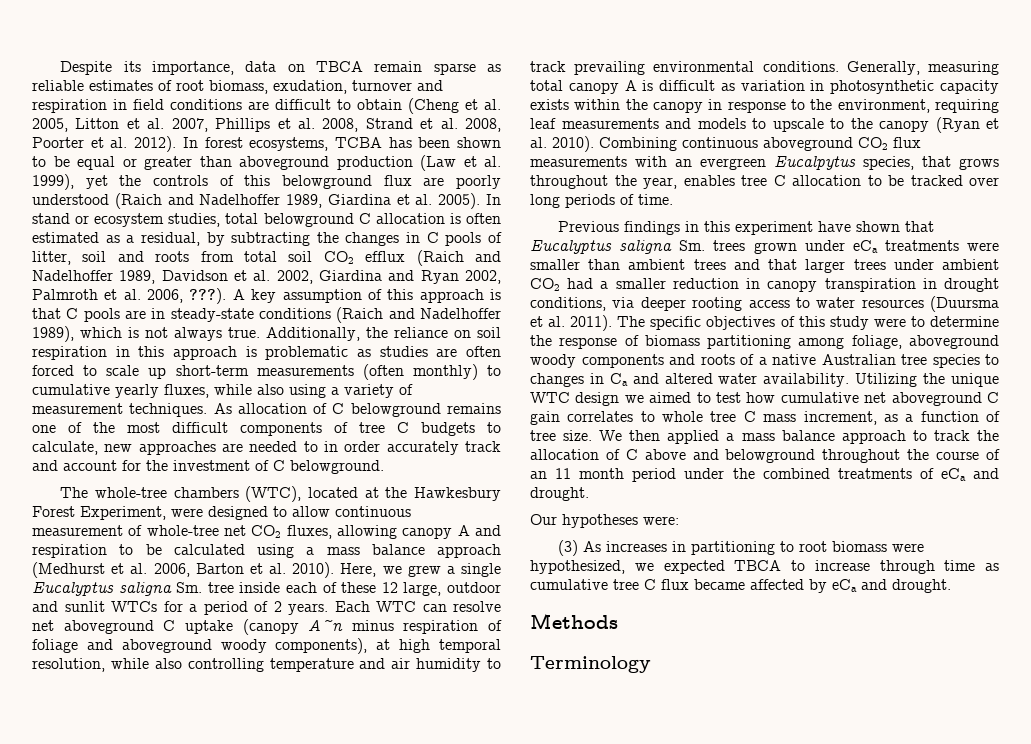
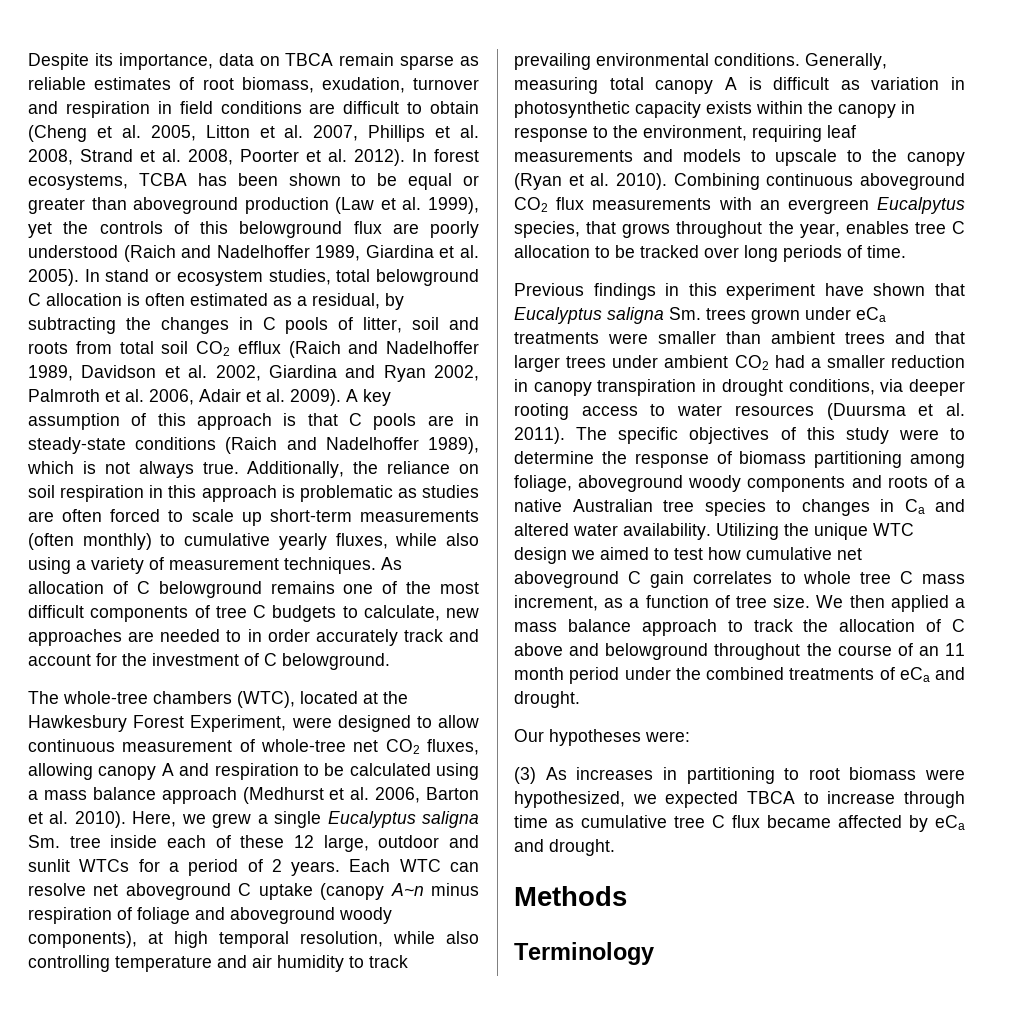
- In stand or ecosystem studies, total belowground C allocation is often estimated as a residual, by subtracting the changes in C pools of litter, soil and roots from total soil CO2 efflux (Raich and Nadelhoffer 1989, Davidson et al. 2002, Giardina and Ryan 2002, Palmroth et al. 2006, ???).
+ In stand or ecosystem studies, total belowground C allocation is often estimated as a residual, by subtracting the changes in C pools of litter, soil and roots from total soil CO2 efflux (Raich and Nadelhoffer 1989, Davidson et al. 2002, Giardina and Ryan 2002, Palmroth et al. 2006, Adair et al. 2009).

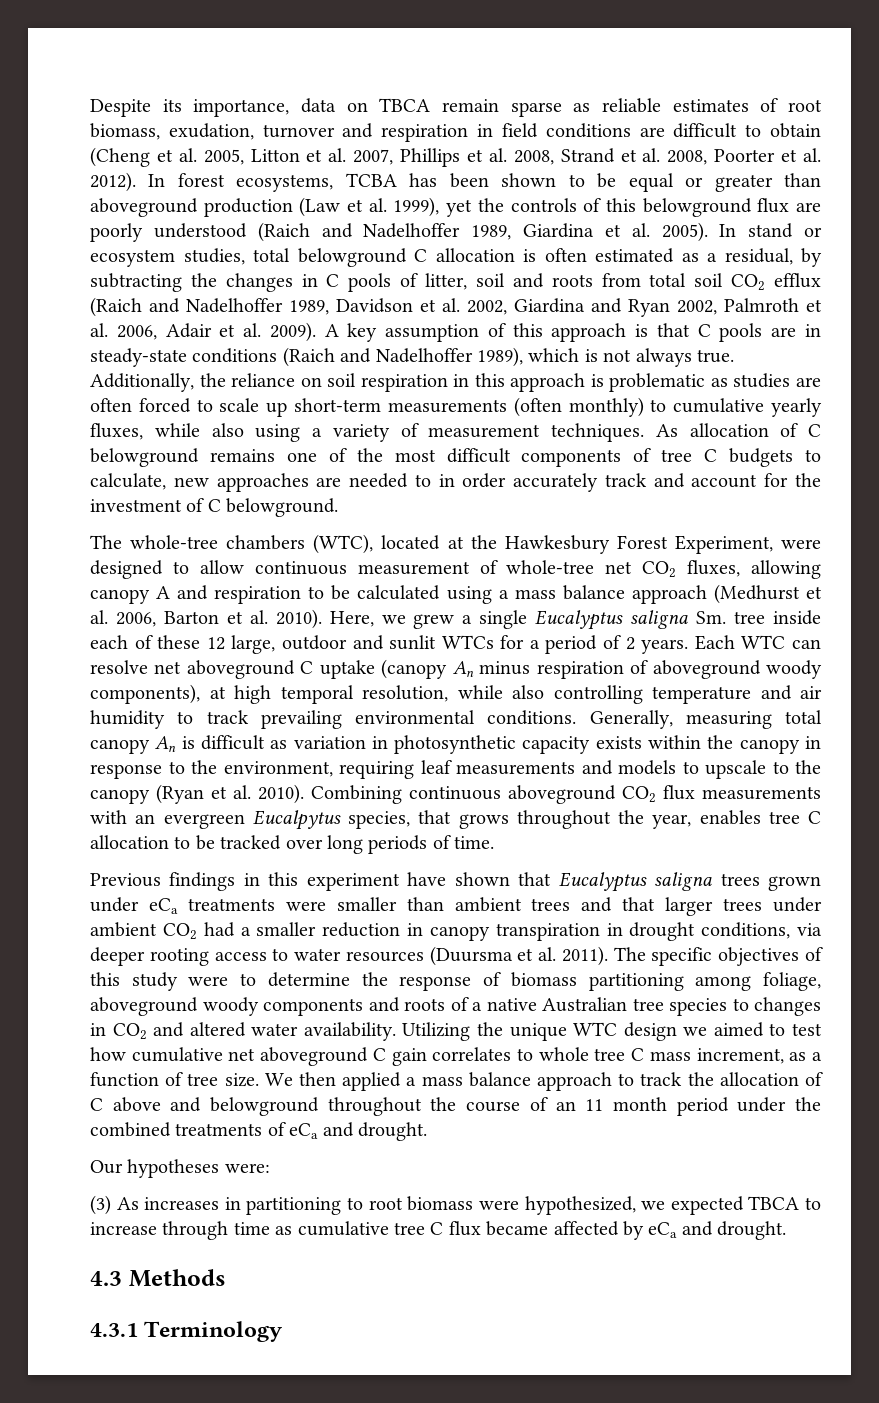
- Each WTC can resolve net aboveground C uptake (canopy A~n minus respiration of foliage and aboveground woody components), at high temporal resolution, while also controlling temperature and air humidity to track prevailing environmental conditions.
+ Each WTC can resolve net aboveground C uptake (canopy An minus respiration of aboveground woody components), at high temporal resolution, while also controlling temperature and air humidity to track prevailing environmental conditions.
- Generally, measuring total canopy A is difficult as variation in photosynthetic capacity exists within the canopy in response to the environment, requiring leaf measurements and models to upscale to the canopy (Ryan et al. 2010).
+ Generally, measuring total canopy An is difficult as variation in photosynthetic capacity exists within the canopy in response to the environment, requiring leaf measurements and models to upscale to the canopy (Ryan et al. 2010).
- Previous findings in this experiment have shown that Eucalyptus saligna Sm. trees grown under eCa treatments were smaller than ambient trees and that larger trees under ambient CO2 had a smaller reduction in canopy transpiration in drought conditions, via deeper rooting access to water resources (Duursma et al. 2011).
+ Previous findings in this experiment have shown that Eucalyptus saligna trees grown under eCa treatments were smaller than ambient trees and that larger trees under ambient CO2 had a smaller reduction in canopy transpiration in drought conditions, via deeper rooting access to water resources (Duursma et al. 2011).
- The specific objectives of this study were to determine the response of biomass partitioning among foliage, aboveground woody components and roots of a native Australian tree species to changes in Ca and altered water availability.
+ The specific objectives of this study were to determine the response of biomass partitioning among foliage, aboveground woody components and roots of a native Australian tree species to changes in CO2 and altered water availability.
- Methods
+ 4.3 Methods
- Terminology
+ 4.3.1 Terminology

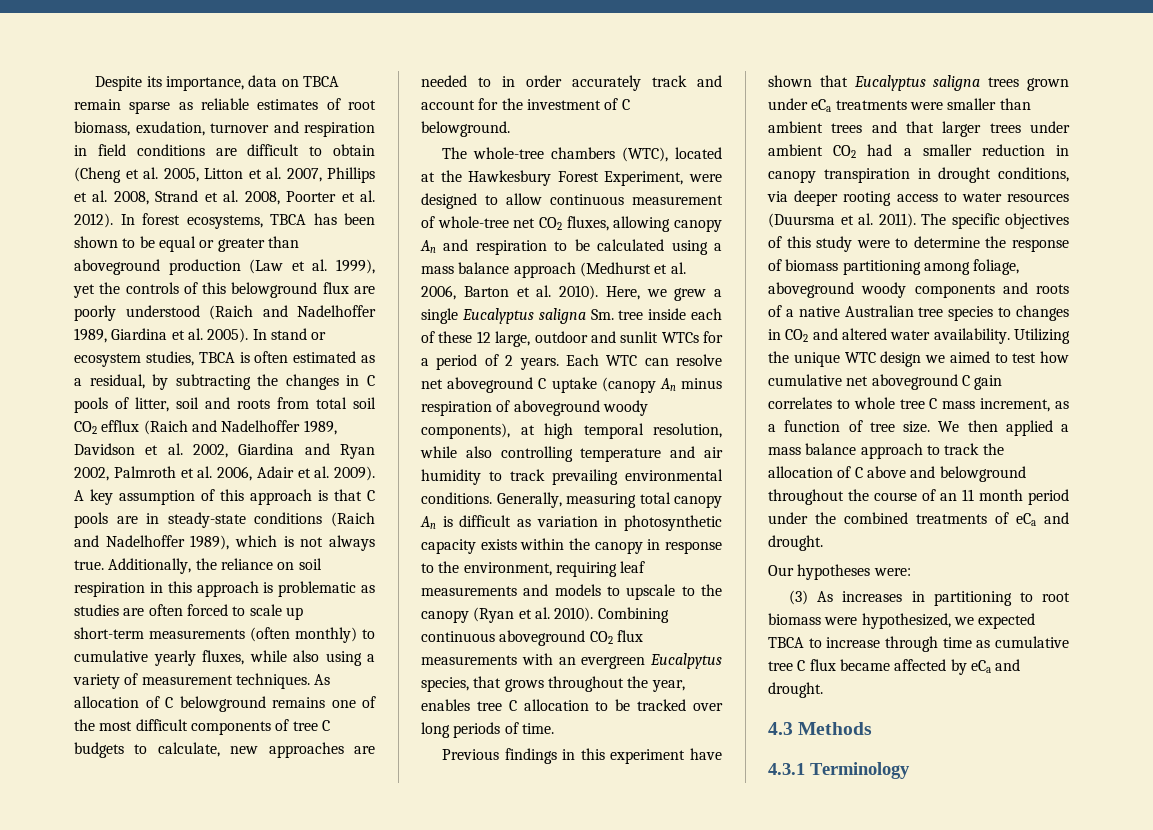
- In forest ecosystems, TCBA has been shown to be equal or greater than aboveground production (Law et al. 1999), yet the controls of this belowground flux are poorly understood (Raich and Nadelhoffer 1989, Giardina et al. 2005).
+ In forest ecosystems, TBCA has been shown to be equal or greater than aboveground production (Law et al. 1999), yet the controls of this belowground flux are poorly understood (Raich and Nadelhoffer 1989, Giardina et al. 2005).
- In stand or ecosystem studies, total belowground C allocation is often estimated as a residual, by subtracting the changes in C pools of litter, soil and roots from total soil CO2 efflux (Raich and Nadelhoffer 1989, Davidson et al. 2002, Giardina and Ryan 2002, Palmroth et al. 2006, Adair et al. 2009).
+ In stand or ecosystem studies, TBCA is often estimated as a residual, by subtracting the changes in C pools of litter, soil and roots from total soil CO2 efflux (Raich and Nadelhoffer 1989, Davidson et al. 2002, Giardina and Ryan 2002, Palmroth et al. 2006, Adair et al. 2009).
- The whole-tree chambers (WTC), located at the Hawkesbury Forest Experiment, were designed to allow continuous measurement of whole-tree net CO2 fluxes, allowing canopy A and respiration to be calculated using a mass balance approach (Medhurst et al. 2006, Barton et al. 2010).
+ The whole-tree chambers (WTC), located at the Hawkesbury Forest Experiment, were designed to allow continuous measurement of whole-tree net CO2 fluxes, allowing canopy An and respiration to be calculated using a mass balance approach (Medhurst et al. 2006, Barton et al. 2010).

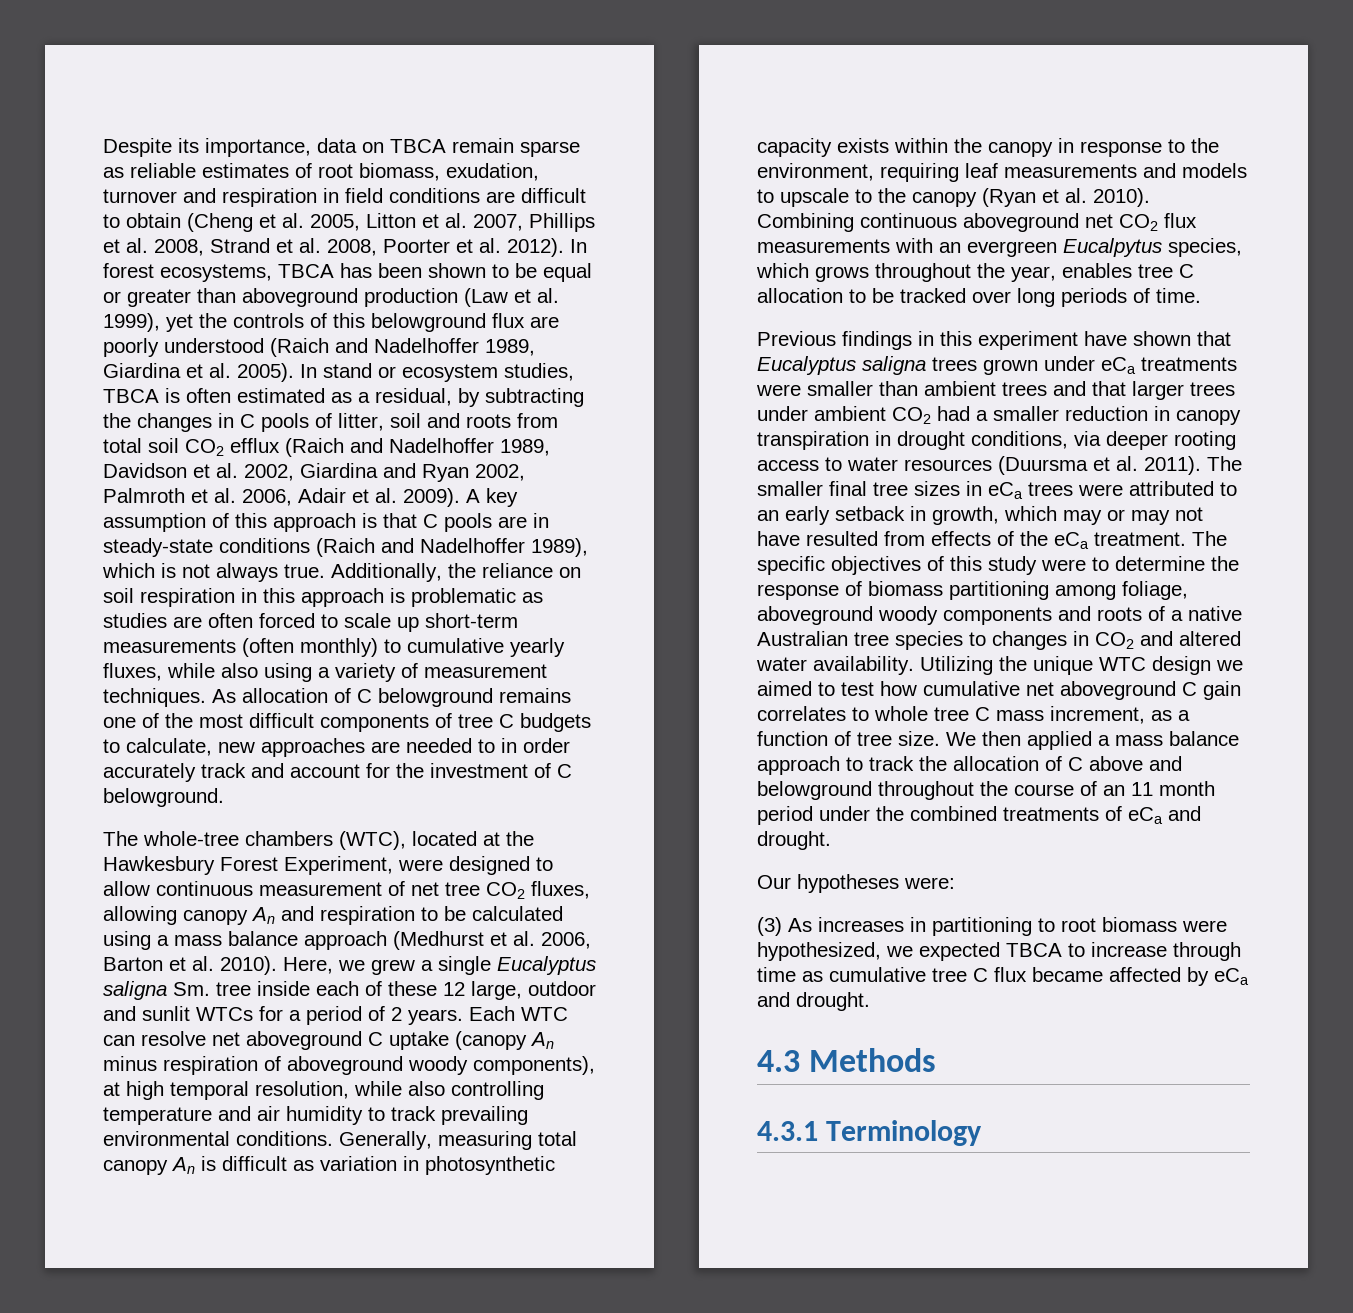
- The whole-tree chambers (WTC), located at the Hawkesbury Forest Experiment, were designed to allow continuous measurement of whole-tree net CO2 fluxes, allowing canopy An and respiration to be calculated using a mass balance approach (Medhurst et al. 2006, Barton et al. 2010).
+ The whole-tree chambers (WTC), located at the Hawkesbury Forest Experiment, were designed to allow continuous measurement of net tree CO2 fluxes, allowing canopy An and respiration to be calculated using a mass balance approach (Medhurst et al. 2006, Barton et al. 2010).
- Combining continuous aboveground CO2 flux measurements with an evergreen Eucalpytus species, that grows throughout the year, enables tree C allocation to be tracked over long periods of time.
+ Combining continuous aboveground net CO2 flux measurements with an evergreen Eucalpytus species, which grows throughout the year, enables tree C allocation to be tracked over long periods of time.
- The specific objectives of this study were to determine the response of biomass partitioning among foliage, aboveground woody components and roots of a native Australian tree species to changes in CO2 and altered water availability.
+ The smaller final tree sizes in eCa trees were attributed to an early setback in growth, which may or may not have resulted from effects of the eCa treatment. The specific objectives of this study were to determine the response of biomass partitioning among foliage, aboveground woody components and roots of a native Australian tree species to changes in CO2 and altered water availability.

